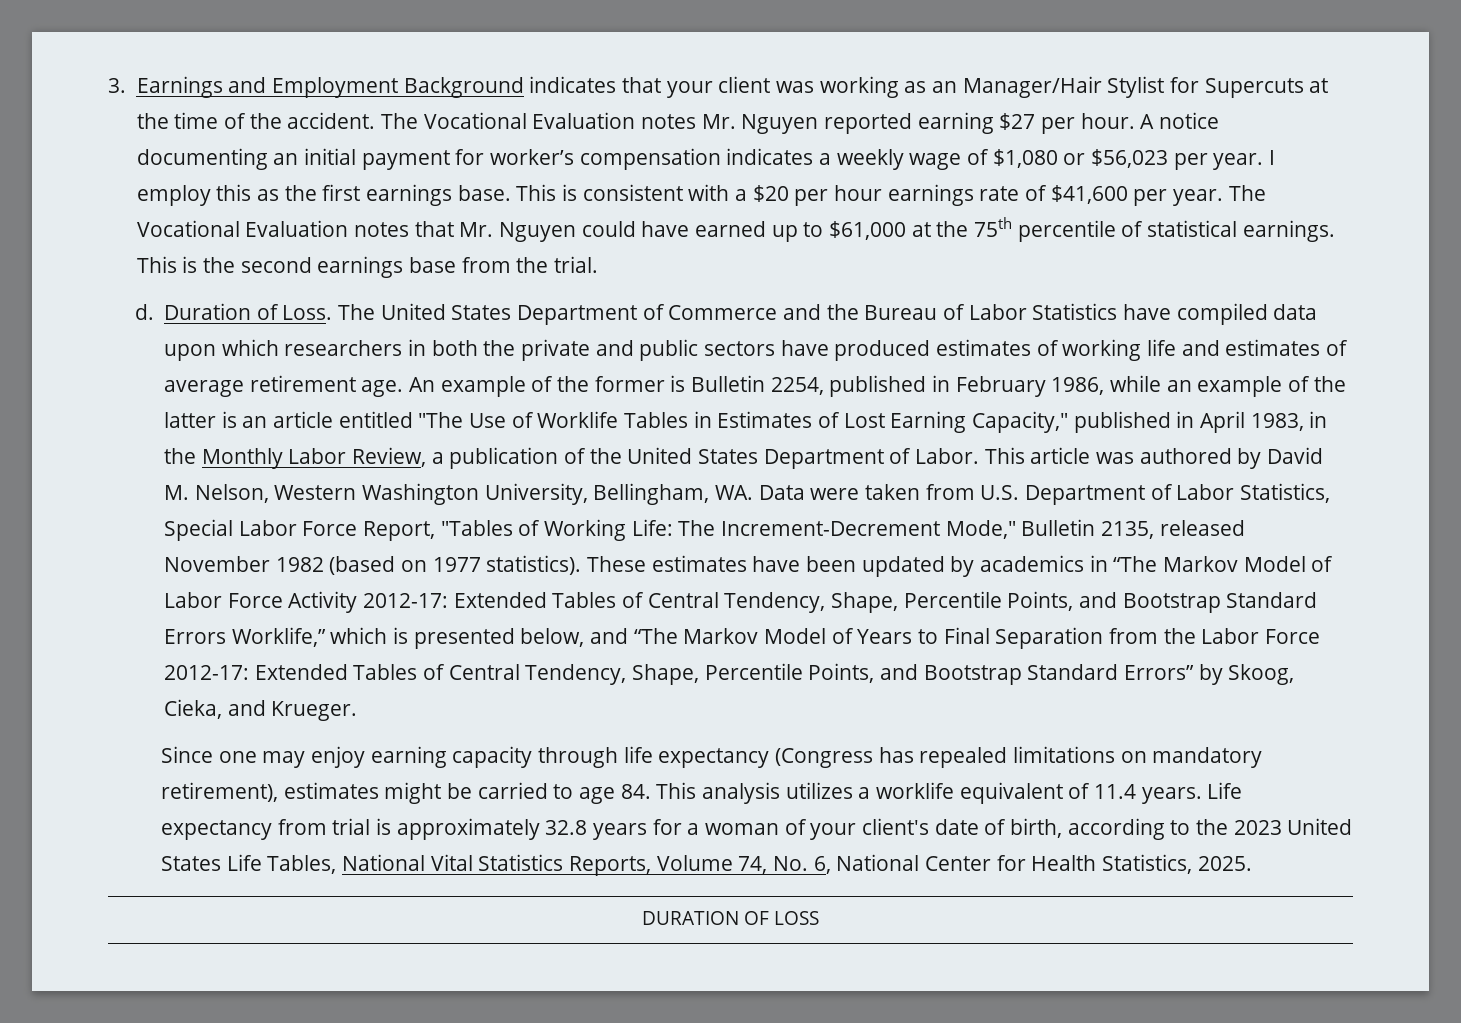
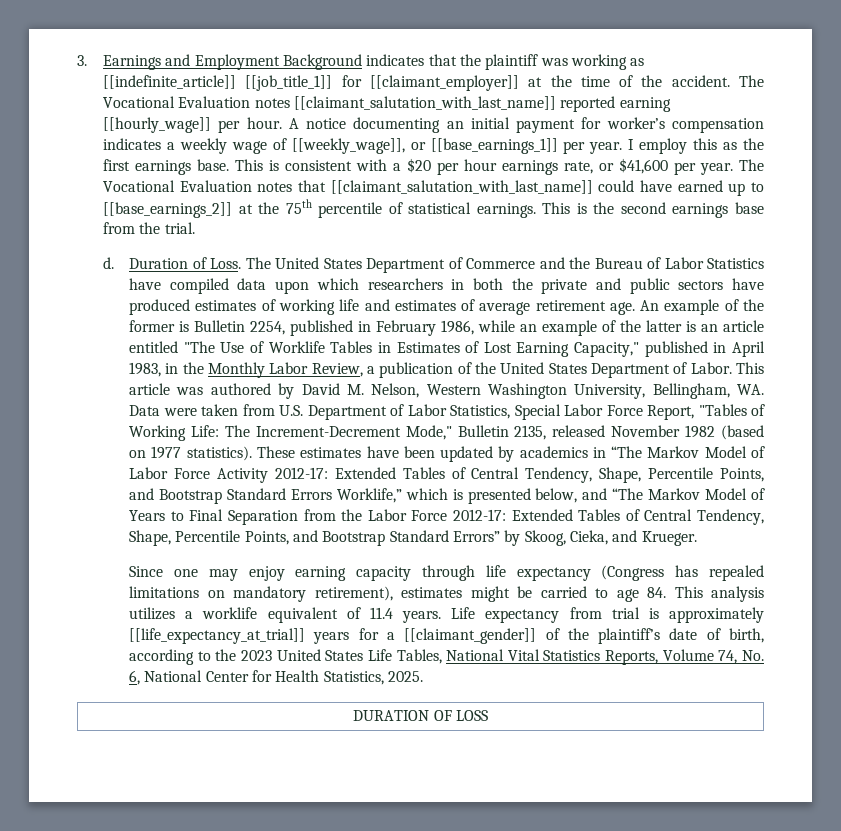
- 3. Earnings and Employment Background indicates that your client was working as an Manager/Hair Stylist for Supercuts at the time of the accident.
+ 3. Earnings and Employment Background indicates that the plaintiff was working as [[indefinite_article]] [[job_title_1]] for [[claimant_employer]] at the time of the accident.
- The Vocational Evaluation notes Mr. Nguyen reported earning $27 per hour.
+ The Vocational Evaluation notes [[claimant_salutation_with_last_name]] reported earning [[hourly_wage]] per hour.
- A notice documenting an initial payment for worker’s compensation indicates a weekly wage of $1,080 or $56,023 per year.
+ A notice documenting an initial payment for worker’s compensation indicates a weekly wage of [[weekly_wage]], or [[base_earnings_1]] per year.
- This is consistent with a $20 per hour earnings rate of $41,600 per year.
+ This is consistent with a $20 per hour earnings rate, or $41,600 per year.
- The Vocational Evaluation notes that Mr. Nguyen could have earned up to $61,000 at the 75th percentile of statistical earnings.
+ The Vocational Evaluation notes that [[claimant_salutation_with_last_name]] could have earned up to [[base_earnings_2]] at the 75th percentile of statistical earnings.
- Life expectancy from trial is approximately 32.8 years for a woman of your client's date of birth, according to the 2023 United States Life Tables, National Vital Statistics Reports, Volume 74, No. 6, National Center for Health Statistics, 2025.
+ Life expectancy from trial is approximately [[life_expectancy_at_trial]] years for a [[claimant_gender]] of the plaintiff’s date of birth, according to the 2023 United States Life Tables, National Vital Statistics Reports, Volume 74, No. 6, National Center for Health Statistics, 2025.

